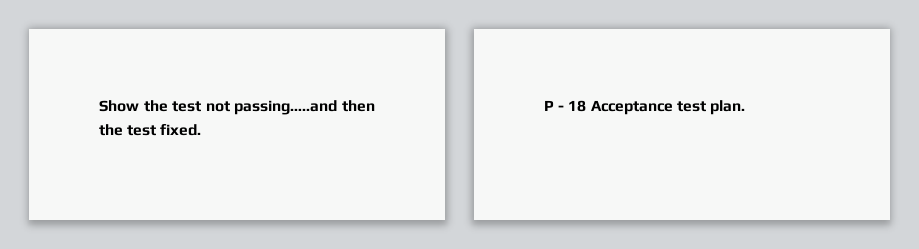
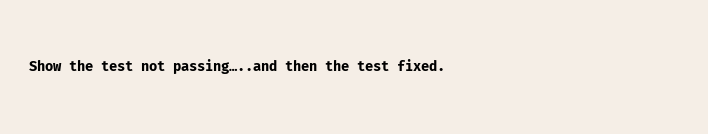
- P - 18 Acceptance test plan.

